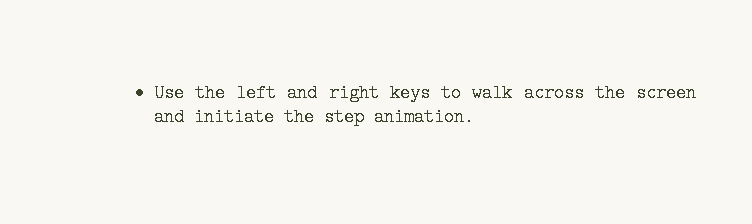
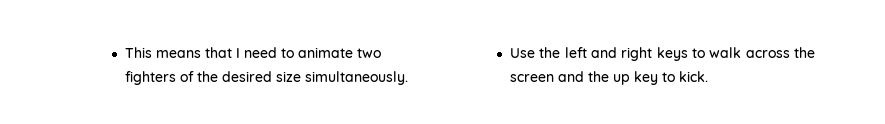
+ This means that I need to animate two fighters of the desired size simultaneously.
- Use the left and right keys to walk across the screen and initiate the step animation.
+ Use the left and right keys to walk across the screen and the up key to kick.

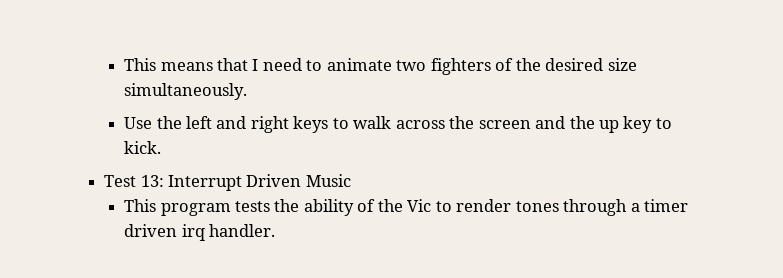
+ Test 13: Interrupt Driven Music
+ This program tests the ability of the Vic to render tones through a timer driven irq handler.

